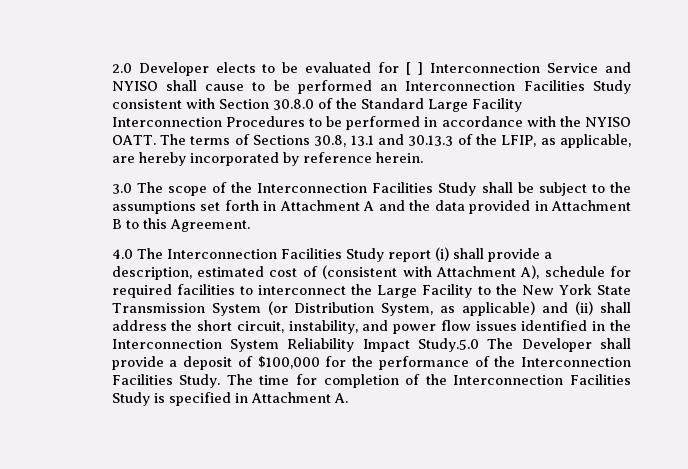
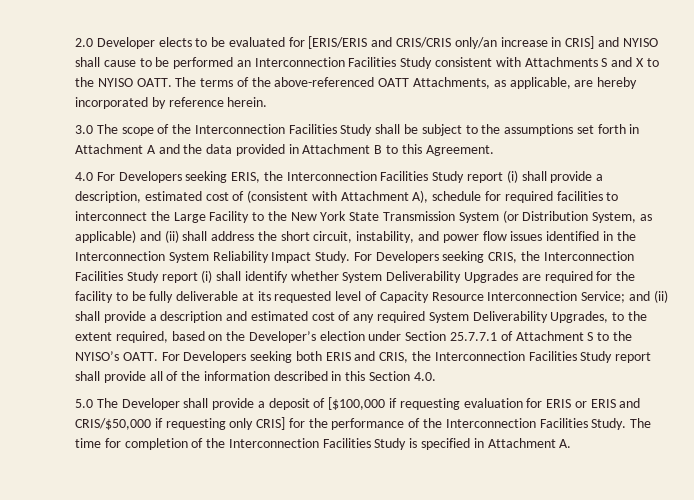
- 2.0 Developer elects to be evaluated for [ ] Interconnection Service and NYISO shall cause to be performed an Interconnection Facilities Study consistent with Section 30.8.0 of the Standard Large Facility Interconnection Procedures to be performed in accordance with the NYISO OATT.
+ 2.0 Developer elects to be evaluated for [ERIS/ERIS and CRIS/CRIS only/an increase in CRIS] and NYISO shall cause to be performed an Interconnection Facilities Study consistent with Attachments S and X to the NYISO OATT.
- The terms of Sections 30.8, 13.1 and 30.13.3 of the LFIP, as applicable, are hereby incorporated by reference herein.
+ The terms of the above-referenced OATT Attachments, as applicable, are hereby incorporated by reference herein.
- 4.0 The Interconnection Facilities Study report (i) shall provide a description, estimated cost of (consistent with Attachment A), schedule for required facilities to interconnect the Large Facility to the New York State Transmission System (or Distribution System, as applicable) and (ii) shall address the short circuit, instability, and power flow issues identified in the Interconnection System Reliability Impact Study.5.0 The Developer shall provide a deposit of $100,000 for the performance of the Interconnection Facilities Study.
+ 4.0 For Developers seeking ERIS, the Interconnection Facilities Study report (i) shall provide a description, estimated cost of (consistent with Attachment A), schedule for required facilities to interconnect the Large Facility to the New York State Transmission System (or Distribution System, as applicable) and (ii) shall address the short circuit, instability, and power flow issues identified in the Interconnection System Reliability Impact Study. For Developers seeking CRIS, the Interconnection Facilities Study report (i) shall identify whether System Deliverability Upgrades are required for the facility to be fully deliverable at its requested level of Capacity Resource Interconnection Service; and (ii) shall provide a description and estimated cost of any required System Deliverability Upgrades, to the extent required, based on the Developer’s election under Section 25.7.7.1 of Attachment S to the NYISO’s OATT. For Developers seeking both ERIS and CRIS, the Interconnection Facilities Study report shall provide all of the information described in this Section 4.0.
+ 5.0 The Developer shall provide a deposit of [$100,000 if requesting evaluation for ERIS or ERIS and CRIS/$50,000 if requesting only CRIS] for the performance of the Interconnection Facilities Study.

